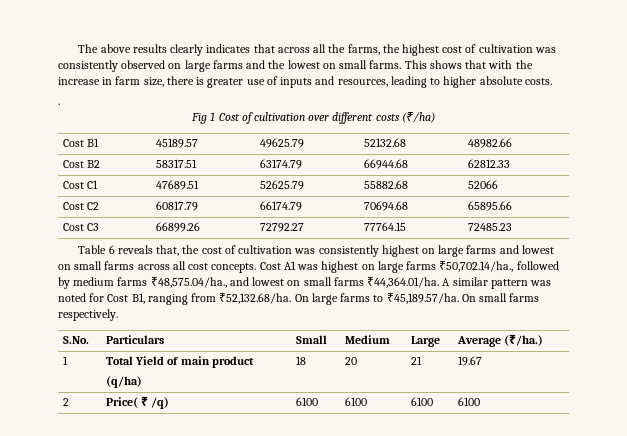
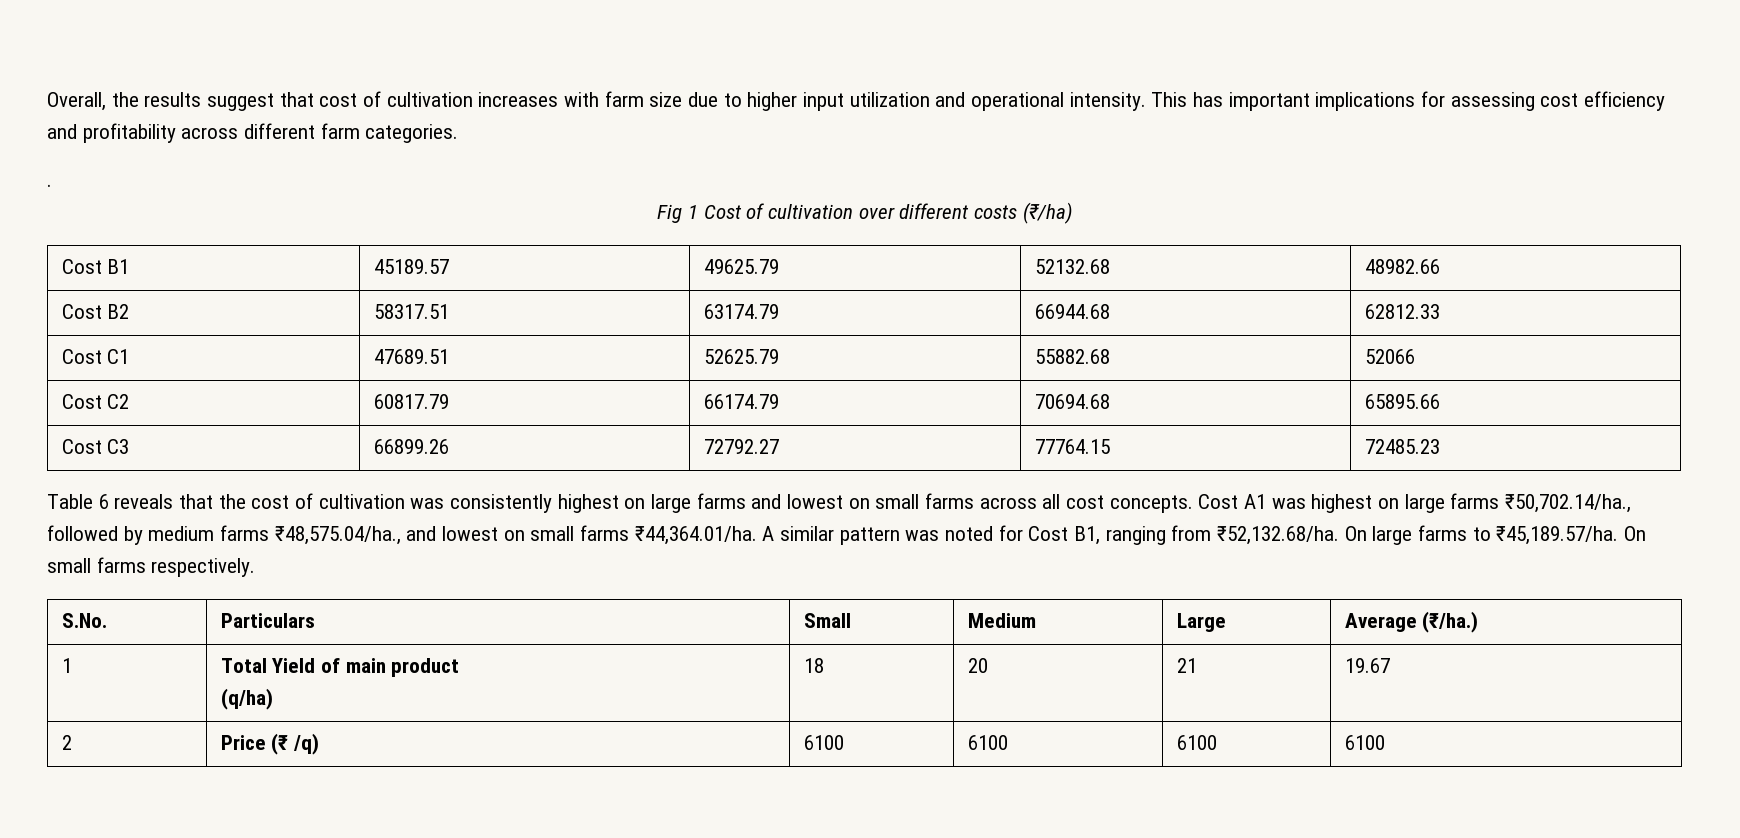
- The above results clearly indicates that across all the farms, the highest cost of cultivation was consistently observed on large farms and the lowest on small farms. This shows that with the increase in farm size, there is greater use of inputs and resources, leading to higher absolute costs.
+ Overall, the results suggest that cost of cultivation increases with farm size due to higher input utilization and operational intensity. This has important implications for assessing cost efficiency and profitability across different farm categories.
- Table 6 reveals that, the cost of cultivation was consistently highest on large farms and lowest on small farms across all cost concepts.
+ Table 6 reveals that the cost of cultivation was consistently highest on large farms and lowest on small farms across all cost concepts.
- 2 | Price( ₹ /q) | 6100 | 6100 | 6100 | 6100
+ 2 | Price (₹ /q) | 6100 | 6100 | 6100 | 6100

